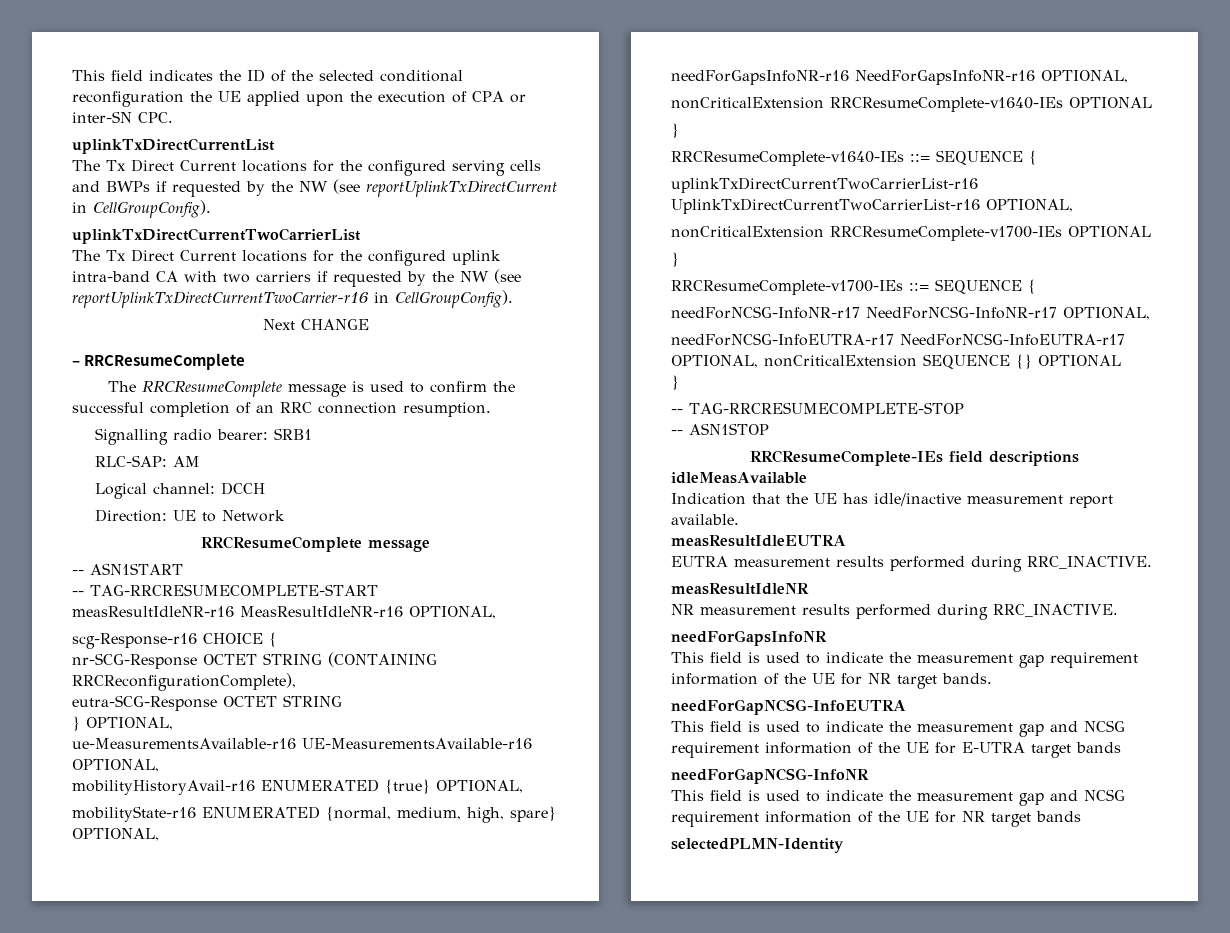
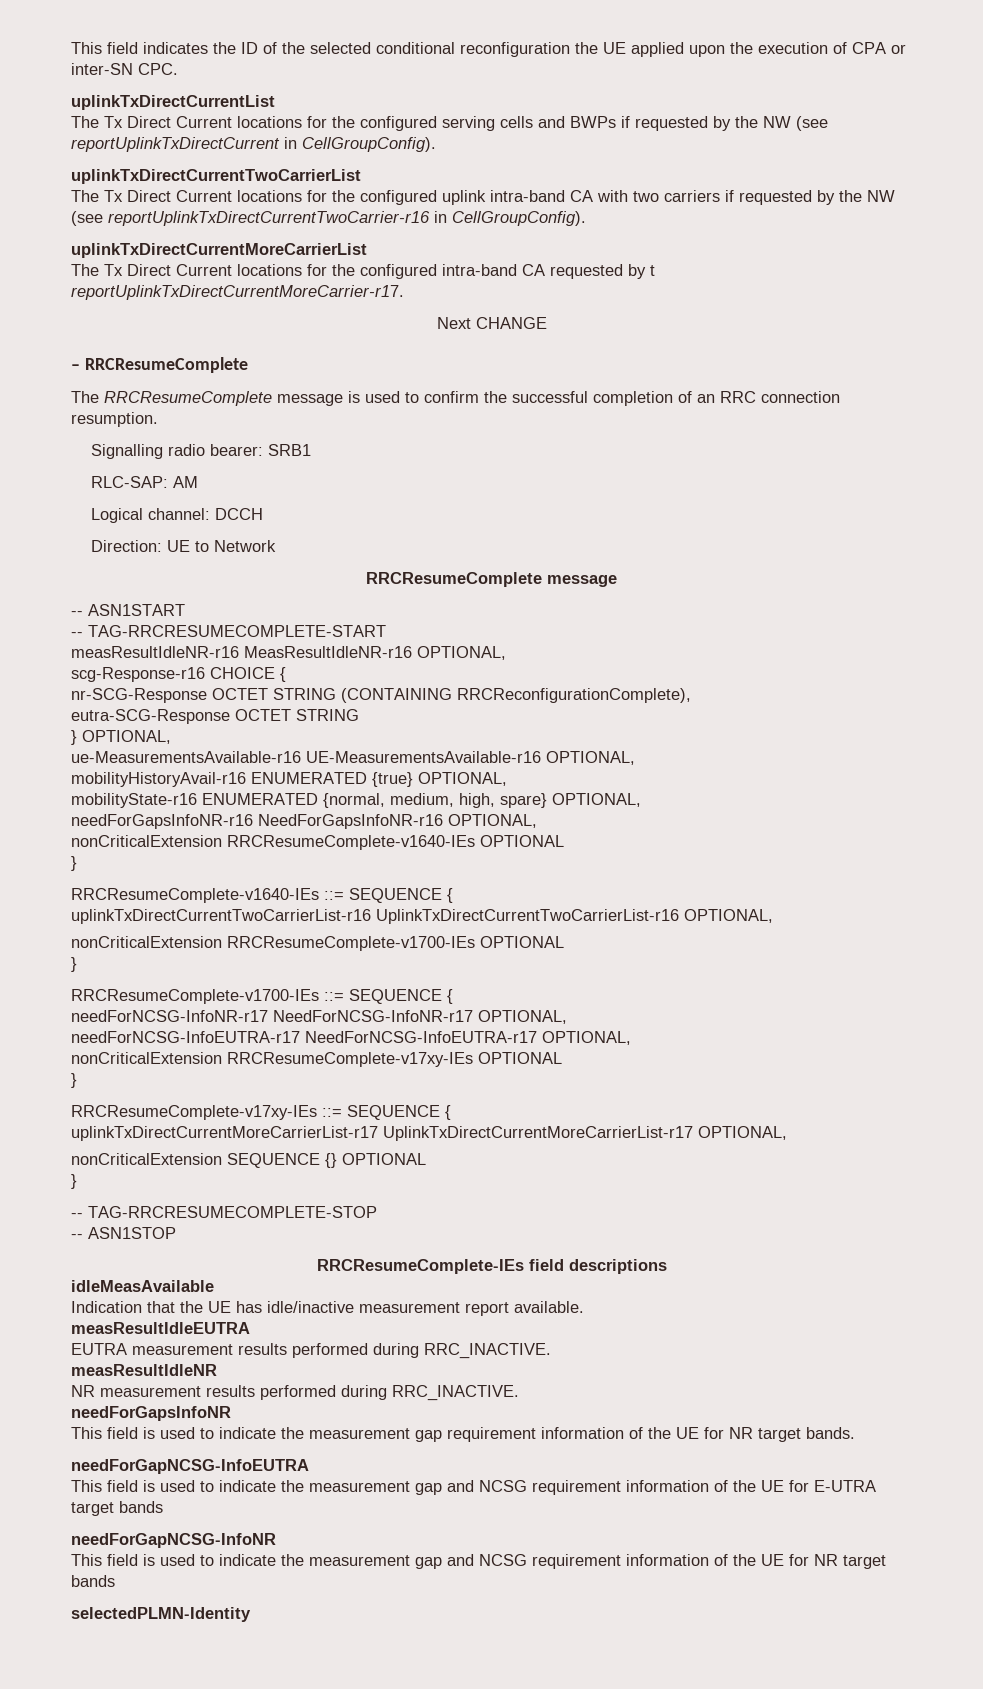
+ uplinkTxDirectCurrentMoreCarrierList
+ The Tx Direct Current locations for the configured intra-band CA requested by t reportUplinkTxDirectCurrentMoreCarrier-r17.
- needForNCSG-InfoEUTRA-r17 NeedForNCSG-InfoEUTRA-r17 OPTIONAL, nonCriticalExtension SEQUENCE {} OPTIONAL
+ needForNCSG-InfoEUTRA-r17 NeedForNCSG-InfoEUTRA-r17 OPTIONAL,
+ nonCriticalExtension RRCResumeComplete-v17xy-IEs OPTIONAL
+ }
+ RRCResumeComplete-v17xy-IEs ::= SEQUENCE {
+ uplinkTxDirectCurrentMoreCarrierList-r17 UplinkTxDirectCurrentMoreCarrierList-r17 OPTIONAL,
+ nonCriticalExtension SEQUENCE {} OPTIONAL

